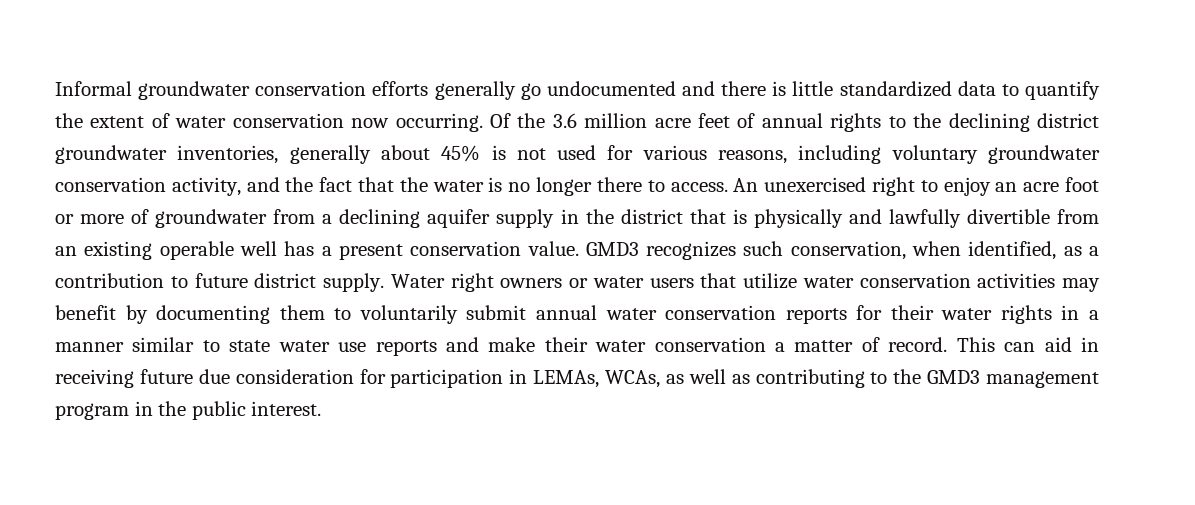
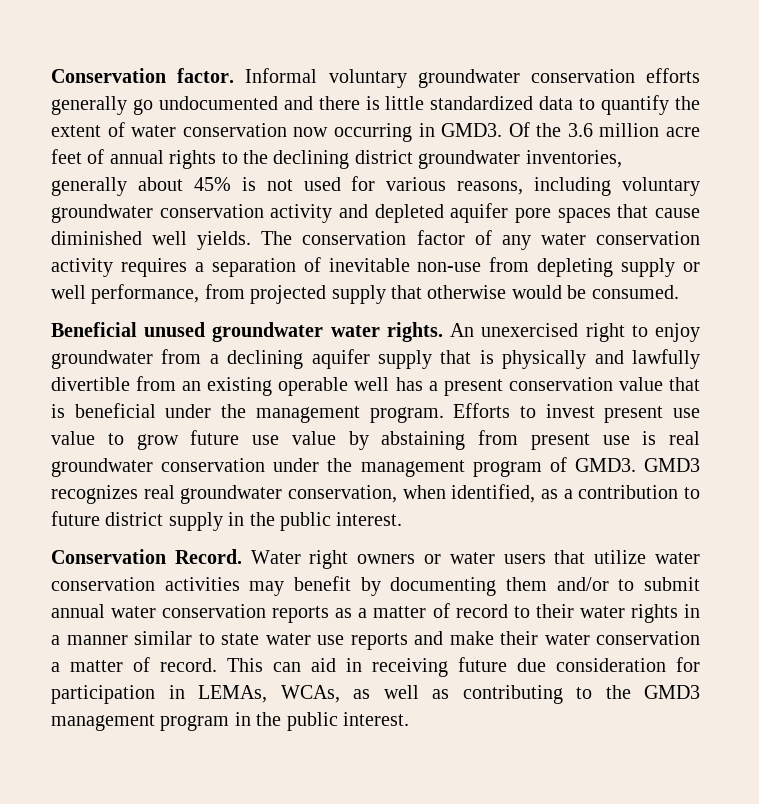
- Informal groundwater conservation efforts generally go undocumented and there is little standardized data to quantify the extent of water conservation now occurring.
+ Conservation factor. Informal voluntary groundwater conservation efforts generally go undocumented and there is little standardized data to quantify the extent of water conservation now occurring in GMD3.
- Of the 3.6 million acre feet of annual rights to the declining district groundwater inventories, generally about 45% is not used for various reasons, including voluntary groundwater conservation activity, and the fact that the water is no longer there to access.
+ Of the 3.6 million acre feet of annual rights to the declining district groundwater inventories, generally about 45% is not used for various reasons, including voluntary groundwater conservation activity and depleted aquifer pore spaces that cause diminished well yields. The conservation factor of any water conservation activity requires a separation of inevitable non-use from depleting supply or well performance, from projected supply that otherwise would be consumed.
+ Beneficial unused groundwater water rights.
- An unexercised right to enjoy an acre foot or more of groundwater from a declining aquifer supply in the district that is physically and lawfully divertible from an existing operable well has a present conservation value. GMD3 recognizes such conservation, when identified, as a contribution to future district supply.
+ An unexercised right to enjoy groundwater from a declining aquifer supply that is physically and lawfully divertible from an existing operable well has a present conservation value that is beneficial under the management program. Efforts to invest present use value to grow future use value by abstaining from present use is real groundwater conservation under the management program of GMD3. GMD3 recognizes real groundwater conservation, when identified, as a contribution to future district supply in the public interest.
+ Conservation Record.
- Water right owners or water users that utilize water conservation activities may benefit by documenting them to voluntarily submit annual water conservation reports for their water rights in a manner similar to state water use reports and make their water conservation a matter of record.
+ Water right owners or water users that utilize water conservation activities may benefit by documenting them and/or to submit annual water conservation reports as a matter of record to their water rights in a manner similar to state water use reports and make their water conservation a matter of record.

